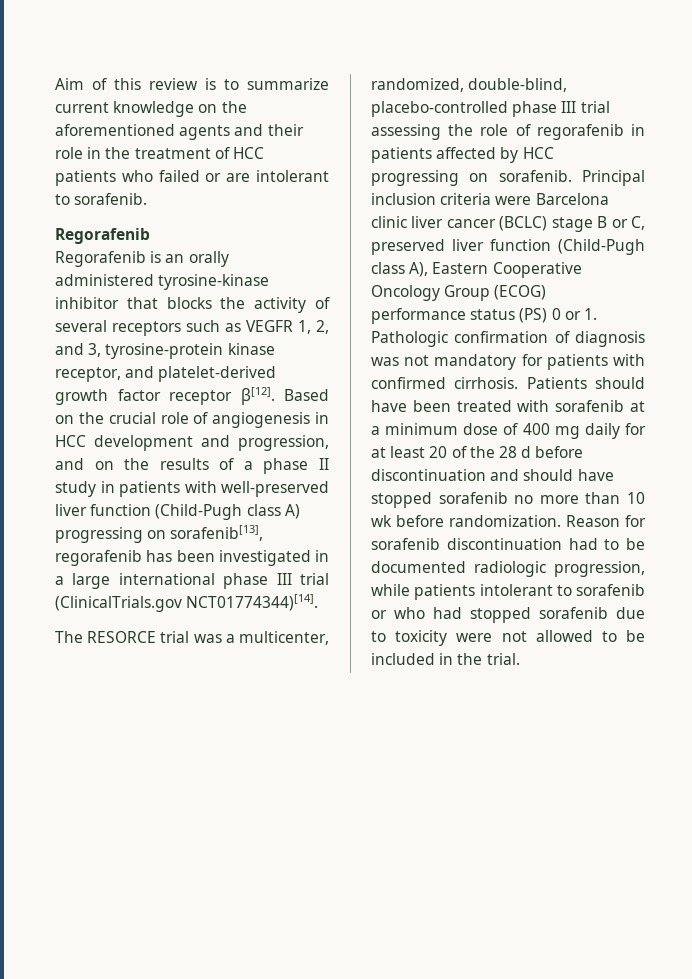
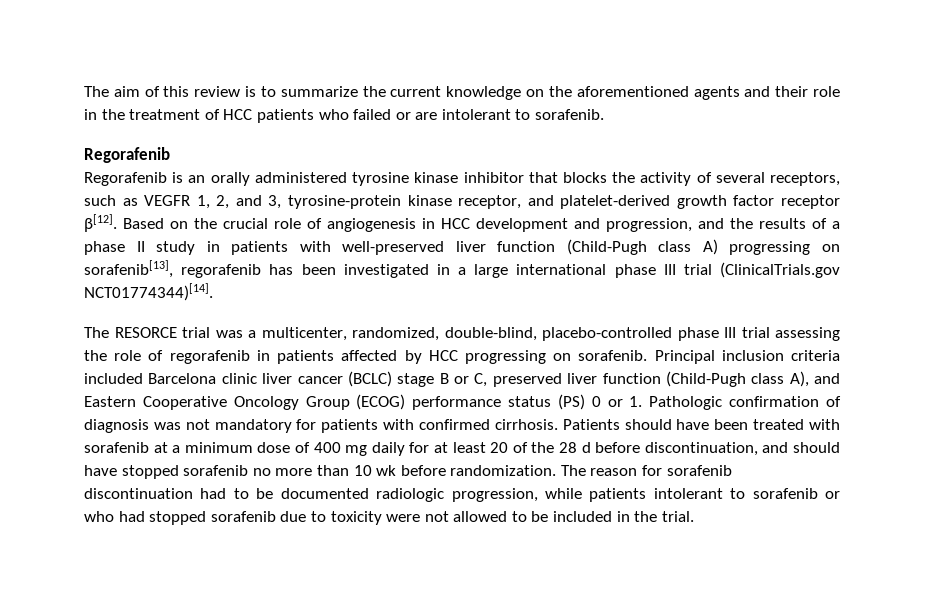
- Aim of this review is to summarize current knowledge on the aforementioned agents and their role in the treatment of HCC patients who failed or are intolerant to sorafenib.
+ The aim of this review is to summarize the current knowledge on the aforementioned agents and their role in the treatment of HCC patients who failed or are intolerant to sorafenib.
- Regorafenib is an orally administered tyrosine-kinase inhibitor that blocks the activity of several receptors such as VEGFR 1, 2, and 3, tyrosine-protein kinase receptor, and platelet-derived growth factor receptor β[12].
+ Regorafenib is an orally administered tyrosine kinase inhibitor that blocks the activity of several receptors, such as VEGFR 1, 2, and 3, tyrosine-protein kinase receptor, and platelet-derived growth factor receptor β[12].
- Based on the crucial role of angiogenesis in HCC development and progression, and on the results of a phase II study in patients with well-preserved liver function (Child-Pugh class A) progressing on sorafenib[13], regorafenib has been investigated in a large international phase III trial (ClinicalTrials.gov NCT01774344)[14].
+ Based on the crucial role of angiogenesis in HCC development and progression, and the results of a phase II study in patients with well-preserved liver function (Child-Pugh class A) progressing on sorafenib[13], regorafenib has been investigated in a large international phase III trial (ClinicalTrials.gov NCT01774344)[14].
- Principal inclusion criteria were Barcelona clinic liver cancer (BCLC) stage B or C, preserved liver function (Child-Pugh class A), Eastern Cooperative Oncology Group (ECOG) performance status (PS) 0 or 1. Pathologic confirmation of diagnosis was not mandatory for patients with confirmed cirrhosis.
+ Principal inclusion criteria included Barcelona clinic liver cancer (BCLC) stage B or C, preserved liver function (Child-Pugh class A), and Eastern Cooperative Oncology Group (ECOG) performance status (PS) 0 or 1. Pathologic confirmation of diagnosis was not mandatory for patients with confirmed cirrhosis.
- Patients should have been treated with sorafenib at a minimum dose of 400 mg daily for at least 20 of the 28 d before discontinuation and should have stopped sorafenib no more than 10 wk before randomization.
+ Patients should have been treated with sorafenib at a minimum dose of 400 mg daily for at least 20 of the 28 d before discontinuation, and should have stopped sorafenib no more than 10 wk before randomization.
- Reason for sorafenib discontinuation had to be documented radiologic progression, while patients intolerant to sorafenib or who had stopped sorafenib due to toxicity were not allowed to be included in the trial.
+ The reason for sorafenib discontinuation had to be documented radiologic progression, while patients intolerant to sorafenib or who had stopped sorafenib due to toxicity were not allowed to be included in the trial.

